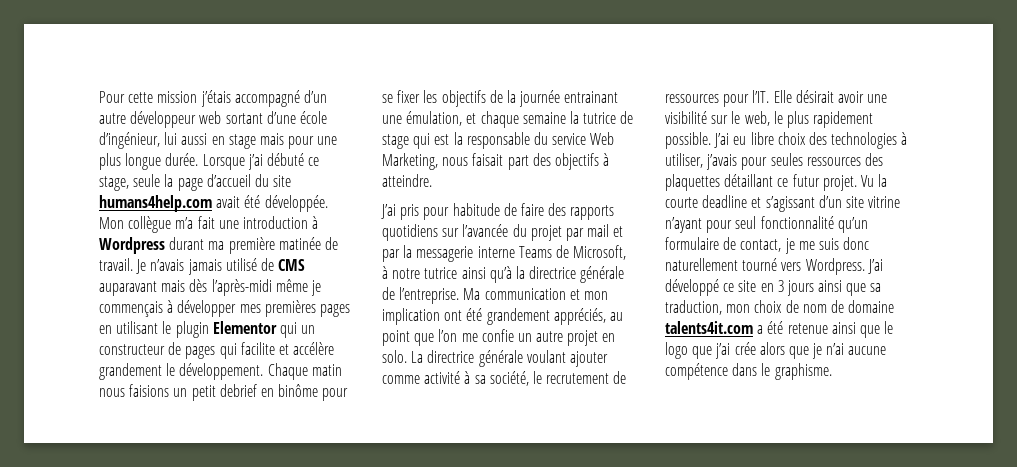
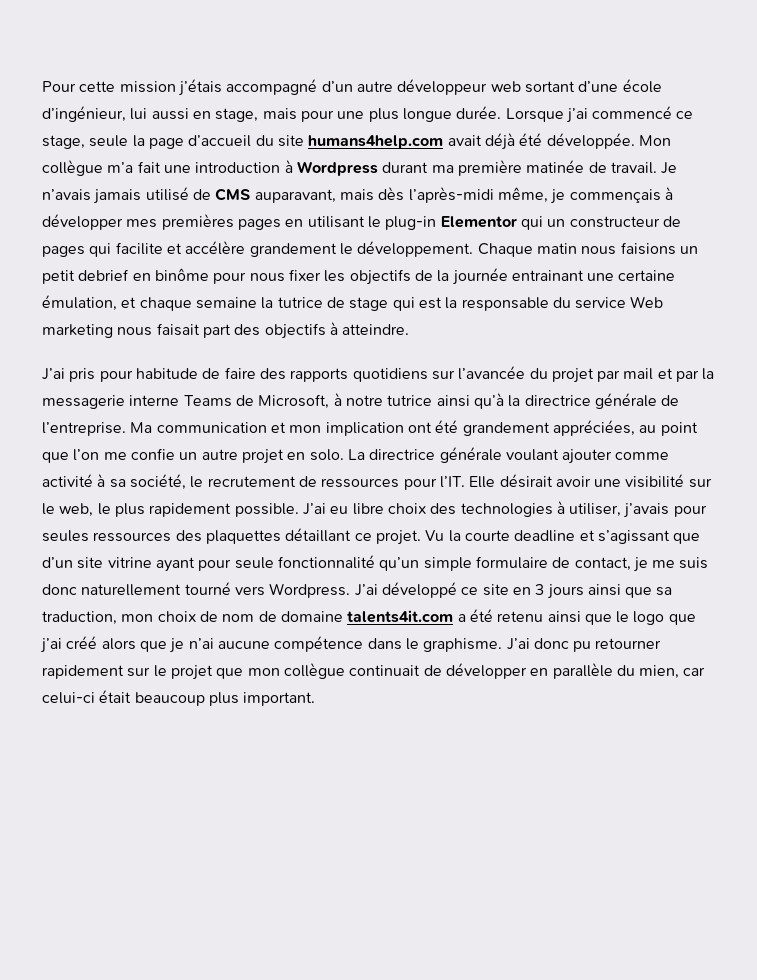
- Pour cette mission j’étais accompagné d’un autre développeur web sortant d’une école d’ingénieur, lui aussi en stage mais pour une plus longue durée.
+ Pour cette mission j’étais accompagné d’un autre développeur web sortant d’une école d’ingénieur, lui aussi en stage, mais pour une plus longue durée.
- Lorsque j’ai débuté ce stage, seule la page d’accueil du site humans4help.com avait été développée.
+ Lorsque j’ai commencé ce stage, seule la page d’accueil du site humans4help.com avait déjà été développée.
- Je n’avais jamais utilisé de CMS auparavant mais dès l’après-midi même je commençais à développer mes premières pages en utilisant le plugin Elementor qui un constructeur de pages qui facilite et accélère grandement le développement.
+ Je n’avais jamais utilisé de CMS auparavant, mais dès l’après-midi même, je commençais à développer mes premières pages en utilisant le plug-in Elementor qui un constructeur de pages qui facilite et accélère grandement le développement.
- Chaque matin nous faisions un petit debrief en binôme pour se fixer les objectifs de la journée entrainant une émulation, et chaque semaine la tutrice de stage qui est la responsable du service Web Marketing, nous faisait part des objectifs à atteindre.
+ Chaque matin nous faisions un petit debrief en binôme pour nous fixer les objectifs de la journée entrainant une certaine émulation, et chaque semaine la tutrice de stage qui est la responsable du service Web marketing nous faisait part des objectifs à atteindre.
- Ma communication et mon implication ont été grandement appréciés, au point que l’on me confie un autre projet en solo.
+ Ma communication et mon implication ont été grandement appréciées, au point que l’on me confie un autre projet en solo.
- J’ai eu libre choix des technologies à utiliser, j’avais pour seules ressources des plaquettes détaillant ce futur projet.
+ J’ai eu libre choix des technologies à utiliser, j’avais pour seules ressources des plaquettes détaillant ce projet.
- Vu la courte deadline et s’agissant d’un site vitrine n’ayant pour seul fonctionnalité qu’un formulaire de contact, je me suis donc naturellement tourné vers Wordpress.
+ Vu la courte deadline et s’agissant que d’un site vitrine ayant pour seule fonctionnalité qu’un simple formulaire de contact, je me suis donc naturellement tourné vers Wordpress.
- J’ai développé ce site en 3 jours ainsi que sa traduction, mon choix de nom de domaine talents4it.com a été retenue ainsi que le logo que j’ai crée alors que je n’ai aucune compétence dans le graphisme.
+ J’ai développé ce site en 3 jours ainsi que sa traduction, mon choix de nom de domaine talents4it.com a été retenu ainsi que le logo que j’ai créé alors que je n’ai aucune compétence dans le graphisme.
+ J’ai donc pu retourner rapidement sur le projet que mon collègue continuait de développer en parallèle du mien, car celui-ci était beaucoup plus important.

